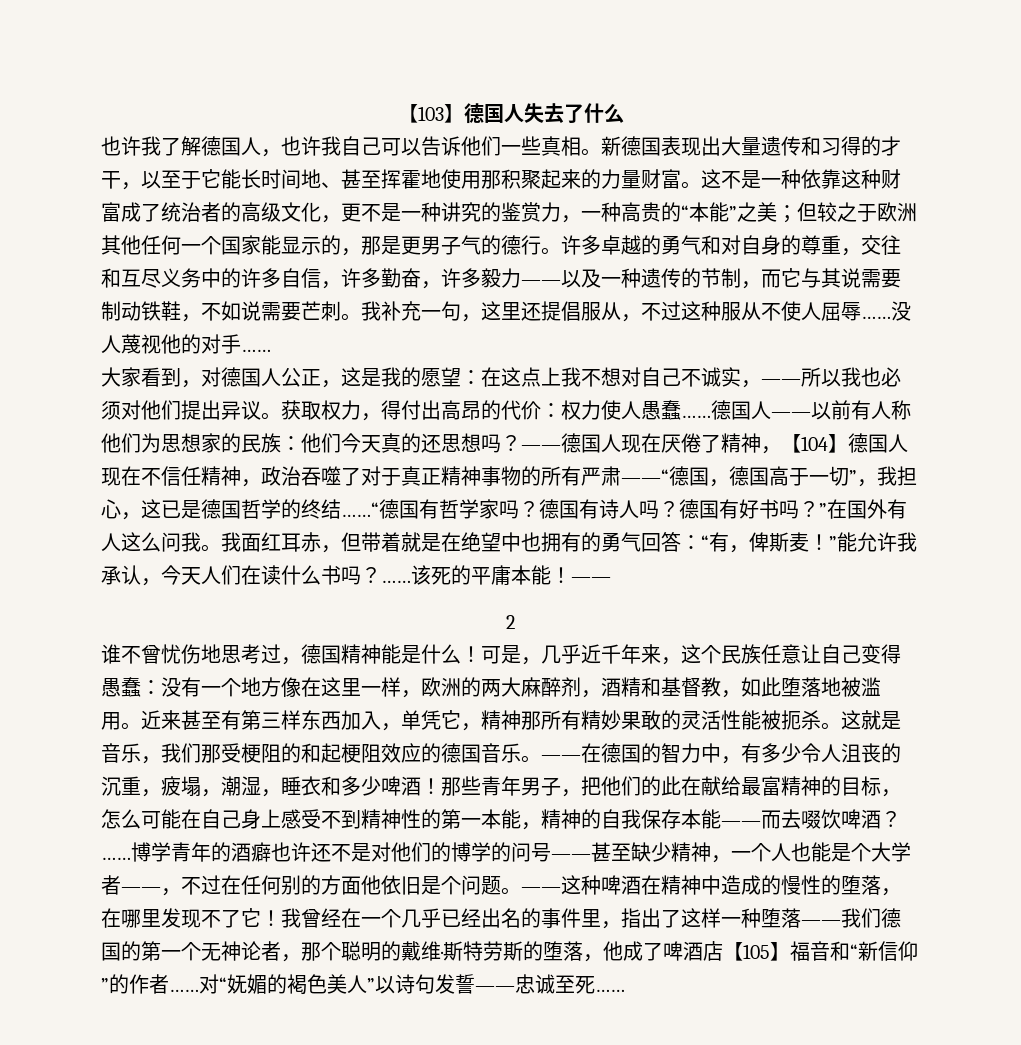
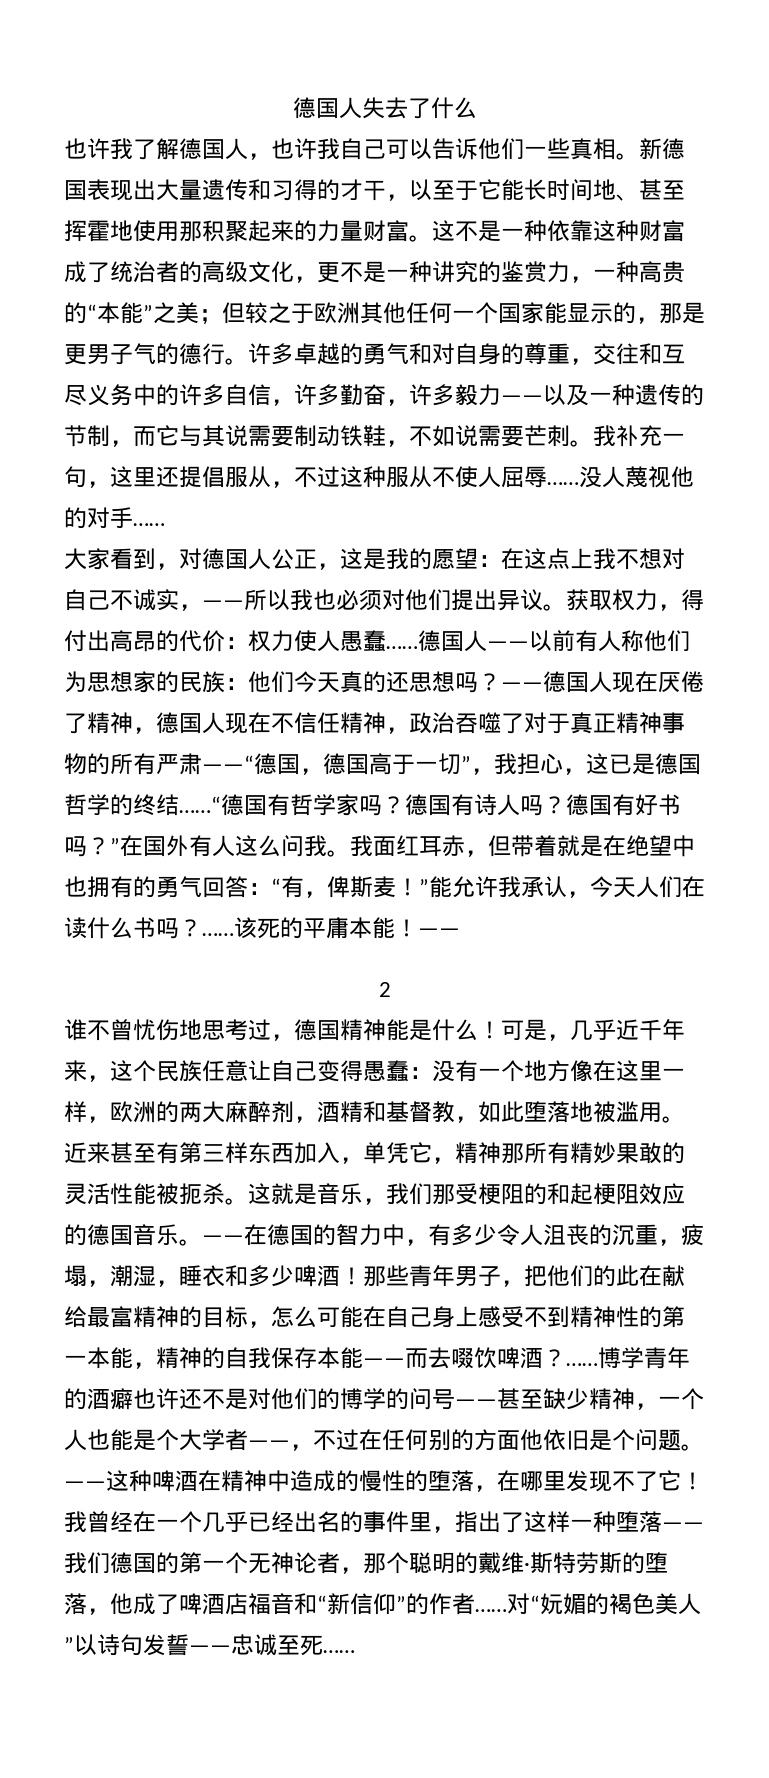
- 【103】德国人失去了什么
+ 德国人失去了什么
- ——德国人现在厌倦了精神，【104】德国人现在不信任精神，政治吞噬了对于真正精神事物的所有严肃——“德国，德国高于一切”，我担心，这已是德国哲学的终结……“德国有哲学家吗？
+ ——德国人现在厌倦了精神，德国人现在不信任精神，政治吞噬了对于真正精神事物的所有严肃——“德国，德国高于一切”，我担心，这已是德国哲学的终结……“德国有哲学家吗？
- 我曾经在一个几乎已经出名的事件里，指出了这样一种堕落——我们德国的第一个无神论者，那个聪明的戴维·斯特劳斯的堕落，他成了啤酒店【105】福音和“新信仰”的作者……
+ 我曾经在一个几乎已经出名的事件里，指出了这样一种堕落——我们德国的第一个无神论者，那个聪明的戴维·斯特劳斯的堕落，他成了啤酒店福音和“新信仰”的作者……

